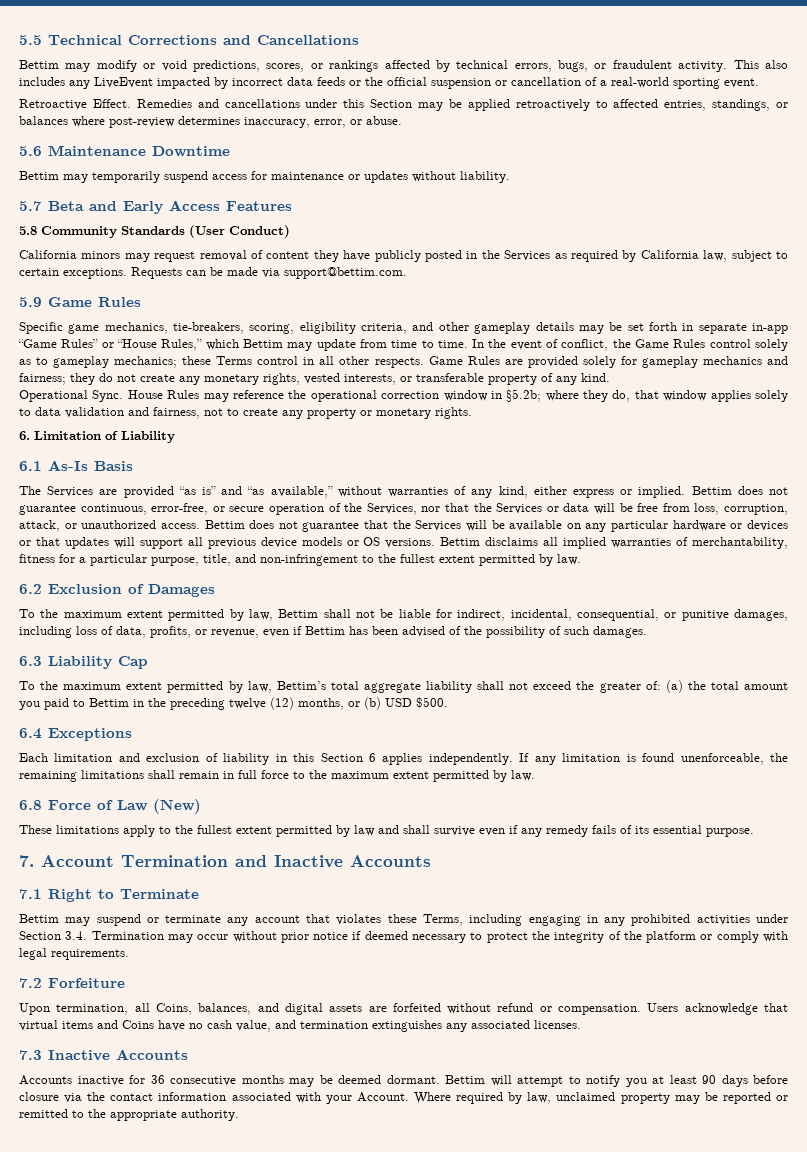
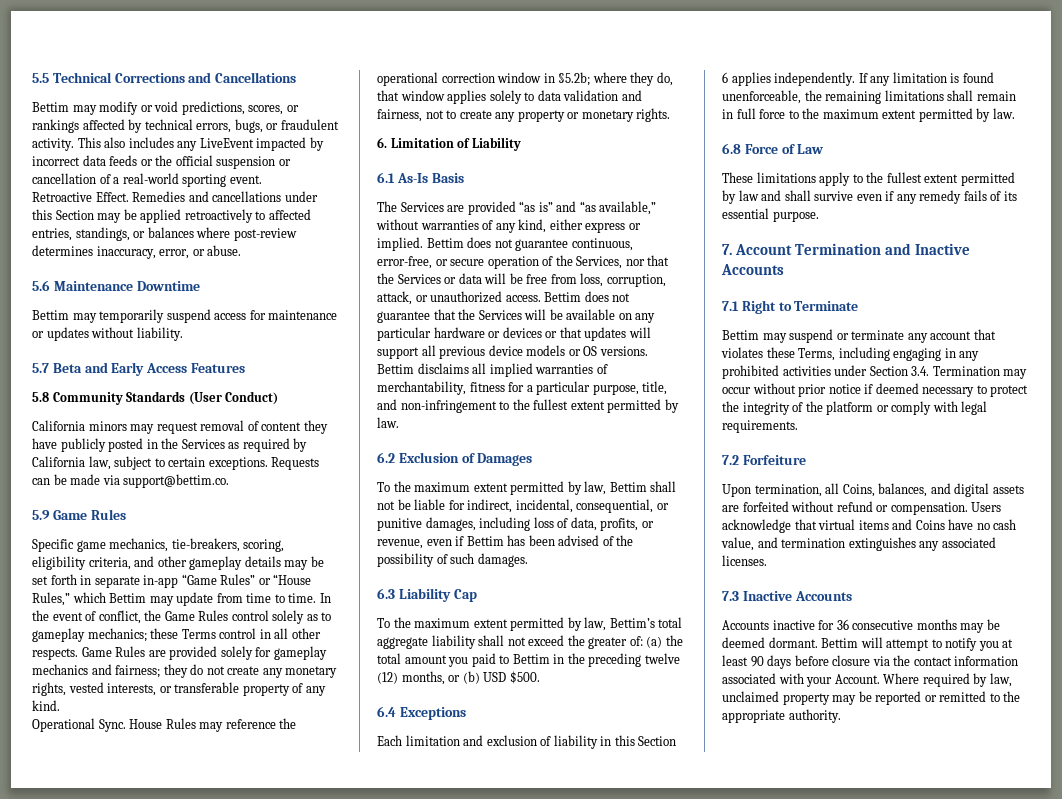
- Requests can be made via support@bettim.com.
+ Requests can be made via support@bettim.co.
- 6.8 Force of Law (New)
+ 6.8 Force of Law

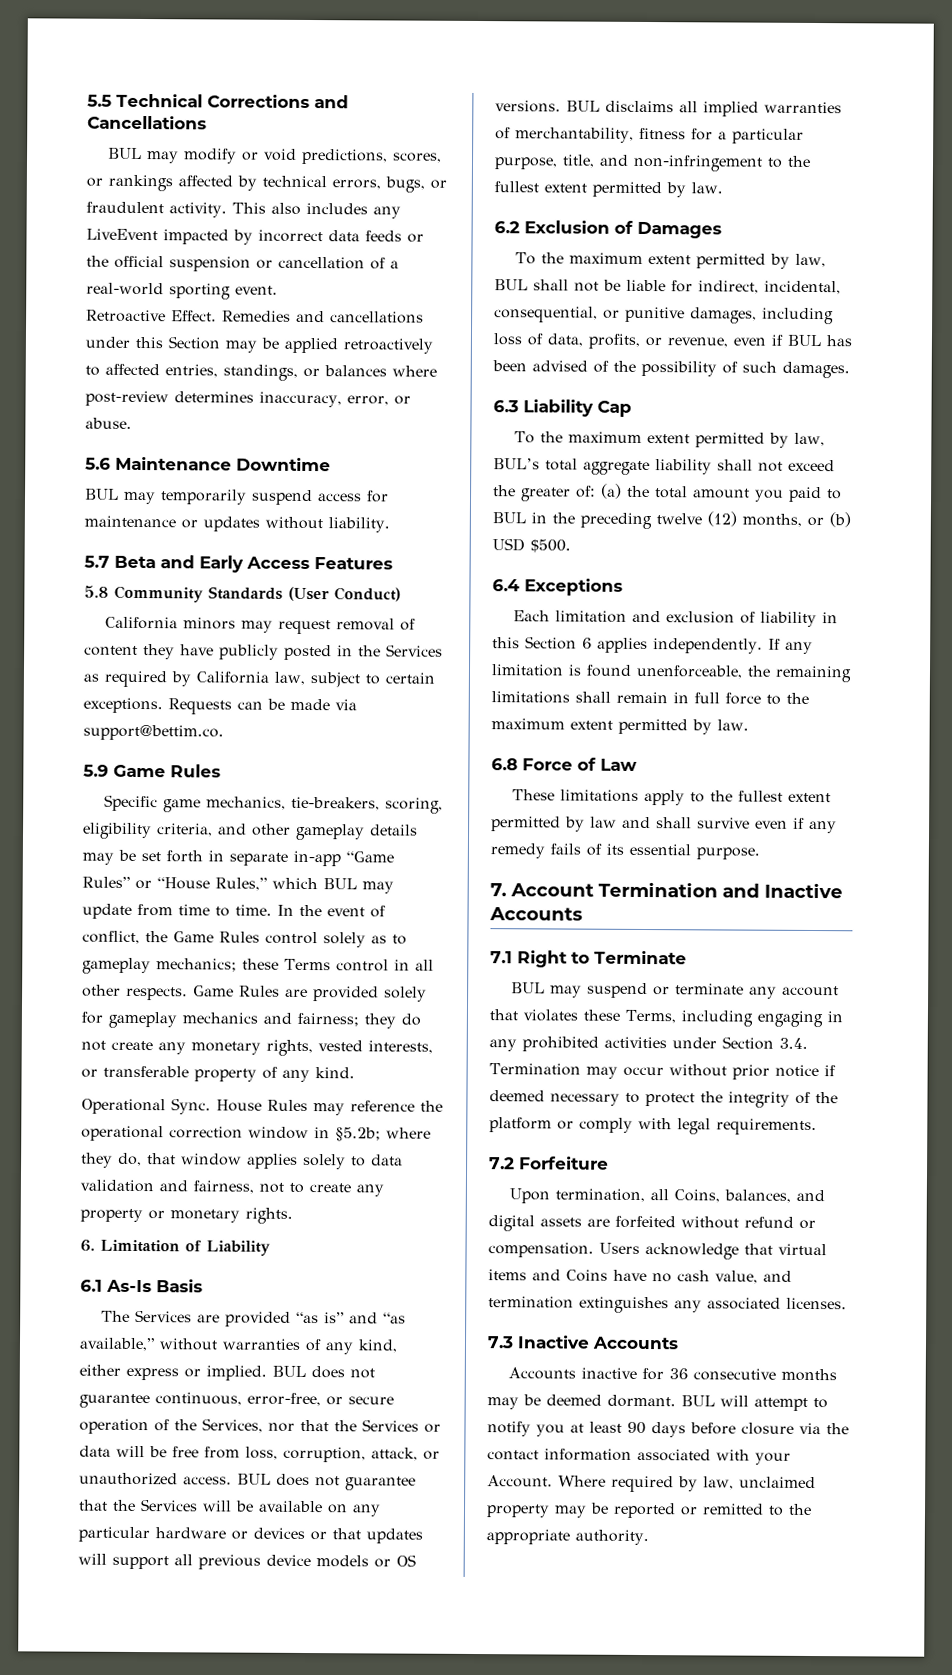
- Bettim may modify or void predictions, scores, or rankings affected by technical errors, bugs, or fraudulent activity.
+ BUL may modify or void predictions, scores, or rankings affected by technical errors, bugs, or fraudulent activity.
- Bettim may temporarily suspend access for maintenance or updates without liability.
+ BUL may temporarily suspend access for maintenance or updates without liability.
- Specific game mechanics, tie-breakers, scoring, eligibility criteria, and other gameplay details may be set forth in separate in-app “Game Rules” or “House Rules,” which Bettim may update from time to time.
+ Specific game mechanics, tie-breakers, scoring, eligibility criteria, and other gameplay details may be set forth in separate in-app “Game Rules” or “House Rules,” which BUL may update from time to time.
- Bettim does not guarantee continuous, error-free, or secure operation of the Services, nor that the Services or data will be free from loss, corruption, attack, or unauthorized access.
+ BUL does not guarantee continuous, error-free, or secure operation of the Services, nor that the Services or data will be free from loss, corruption, attack, or unauthorized access.
- Bettim does not guarantee that the Services will be available on any particular hardware or devices or that updates will support all previous device models or OS versions.
+ BUL does not guarantee that the Services will be available on any particular hardware or devices or that updates will support all previous device models or OS versions.
- Bettim disclaims all implied warranties of merchantability, fitness for a particular purpose, title, and non-infringement to the fullest extent permitted by law.
+ BUL disclaims all implied warranties of merchantability, fitness for a particular purpose, title, and non-infringement to the fullest extent permitted by law.
- To the maximum extent permitted by law, Bettim shall not be liable for indirect, incidental, consequential, or punitive damages, including loss of data, profits, or revenue, even if Bettim has been advised of the possibility of such damages.
+ To the maximum extent permitted by law, BUL shall not be liable for indirect, incidental, consequential, or punitive damages, including loss of data, profits, or revenue, even if BUL has been advised of the possibility of such damages.
- To the maximum extent permitted by law, Bettim’s total aggregate liability shall not exceed the greater of: (a) the total amount you paid to Bettim in the preceding twelve (12) months, or (b) USD $500.
+ To the maximum extent permitted by law, BUL’s total aggregate liability shall not exceed the greater of: (a) the total amount you paid to BUL in the preceding twelve (12) months, or (b) USD $500.
- Bettim may suspend or terminate any account that violates these Terms, including engaging in any prohibited activities under Section 3.4. Termination may occur without prior notice if deemed necessary to protect the integrity of the platform or comply with legal requirements.
+ BUL may suspend or terminate any account that violates these Terms, including engaging in any prohibited activities under Section 3.4. Termination may occur without prior notice if deemed necessary to protect the integrity of the platform or comply with legal requirements.
- Bettim will attempt to notify you at least 90 days before closure via the contact information associated with your Account.
+ BUL will attempt to notify you at least 90 days before closure via the contact information associated with your Account.

